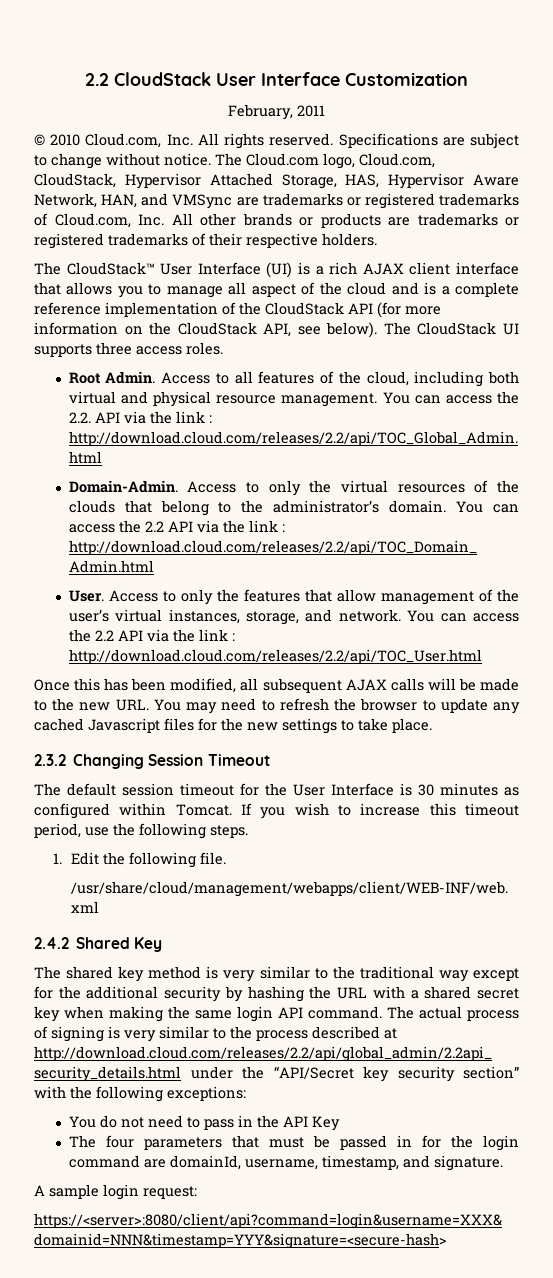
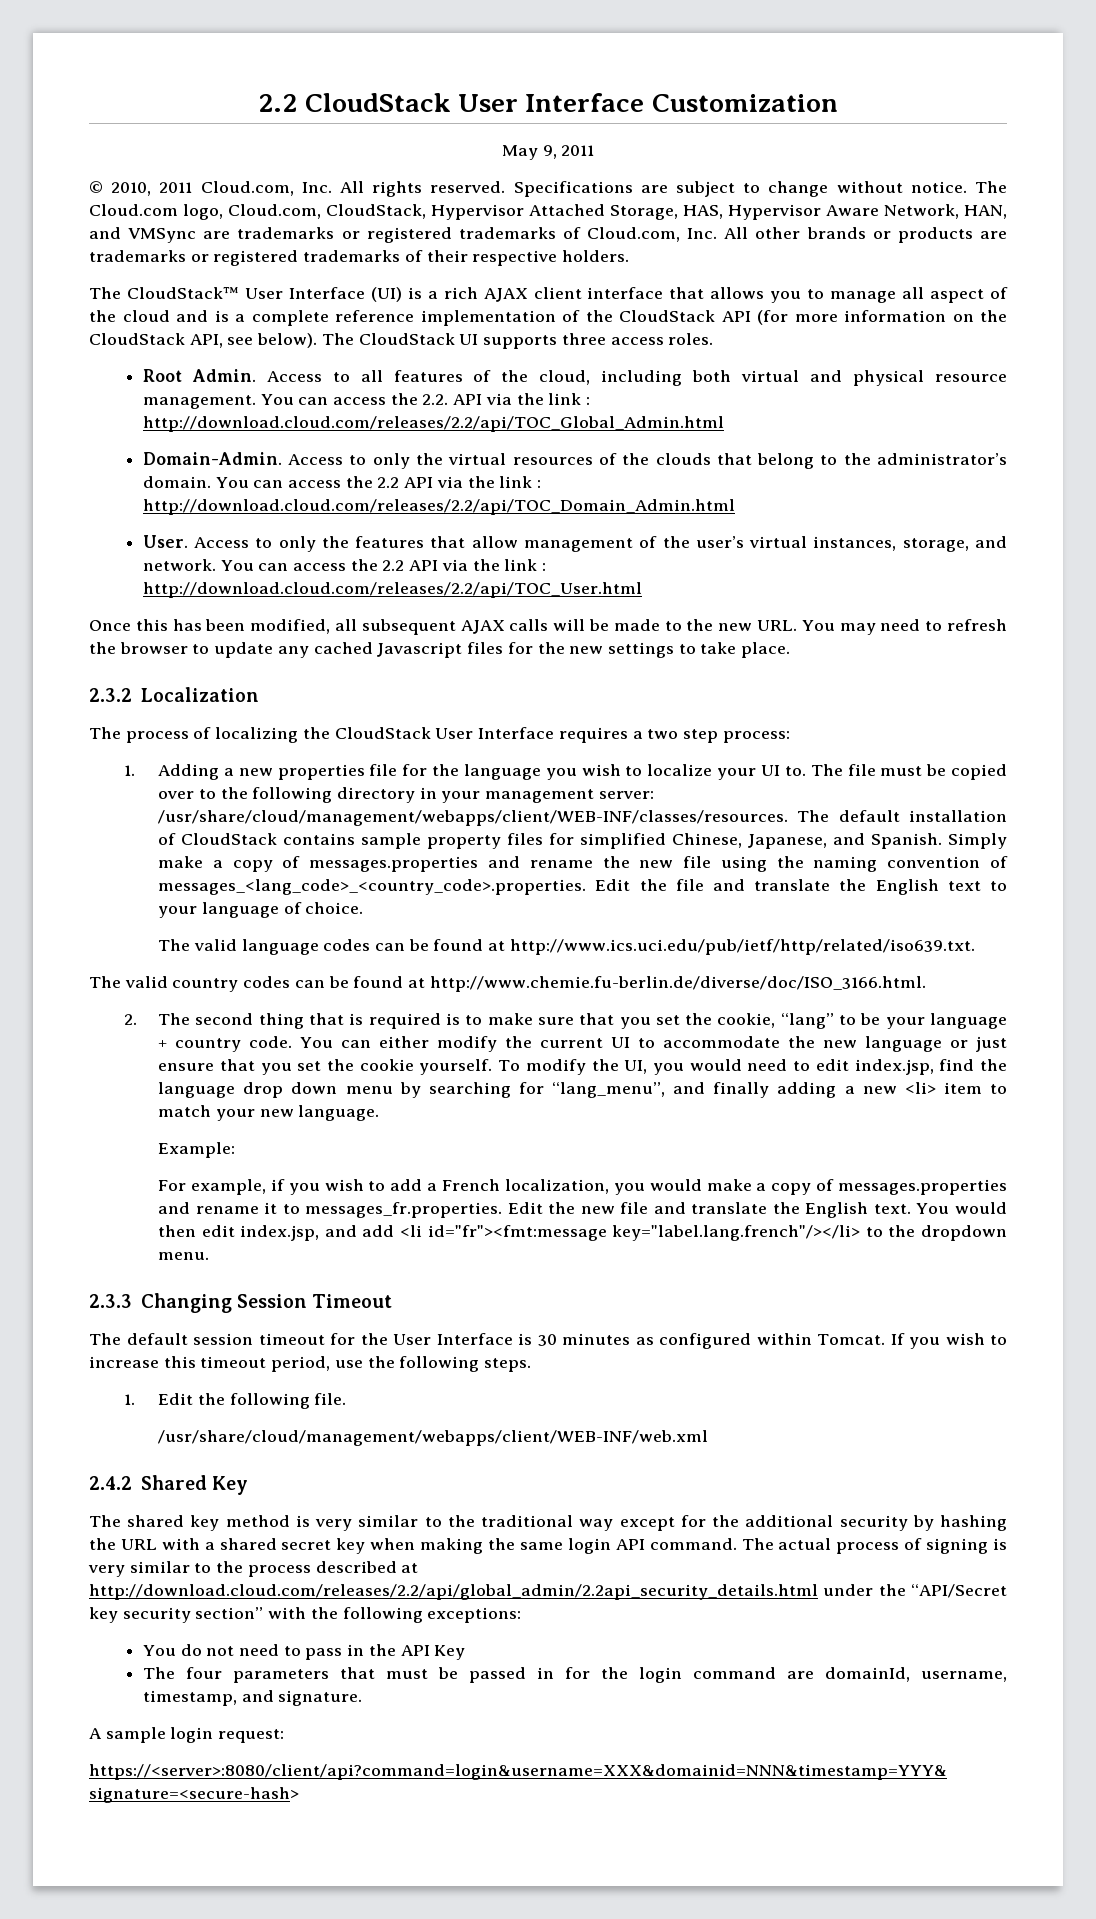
- February, 2011
+ May 9, 2011
- © 2010 Cloud.com, Inc. All rights reserved.
+ © 2010, 2011 Cloud.com, Inc. All rights reserved.
- 2.3.2 Changing Session Timeout
+ 2.3.2 Localization
+ The process of localizing the CloudStack User Interface requires a two step process:
+ 1. Adding a new properties file for the language you wish to localize your UI to. The file must be copied over to the following directory in your management server: /usr/share/cloud/management/webapps/client/WEB-INF/classes/resources. The default installation of CloudStack contains sample property files for simplified Chinese, Japanese, and Spanish. Simply make a copy of messages.properties and rename the new file using the naming convention of messages_<lang_code>_<country_code>.properties. Edit the file and translate the English text to your language of choice.
+ The valid language codes can be found at http://www.ics.uci.edu/pub/ietf/http/related/iso639.txt.
+ The valid country codes can be found at http://www.chemie.fu-berlin.de/diverse/doc/ISO_3166.html.
+ 2. The second thing that is required is to make sure that you set the cookie, “lang” to be your language + country code. You can either modify the current UI to accommodate the new language or just ensure that you set the cookie yourself. To modify the UI, you would need to edit index.jsp, find the language drop down menu by searching for “lang_menu”, and finally adding a new <li> item to match your new language.
+ Example:
+ For example, if you wish to add a French localization, you would make a copy of messages.properties and rename it to messages_fr.properties. Edit the new file and translate the English text. You would then edit index.jsp, and add <li id="fr"><fmt:message key="label.lang.french"/></li> to the dropdown menu.
+ 2.3.3 Changing Session Timeout

